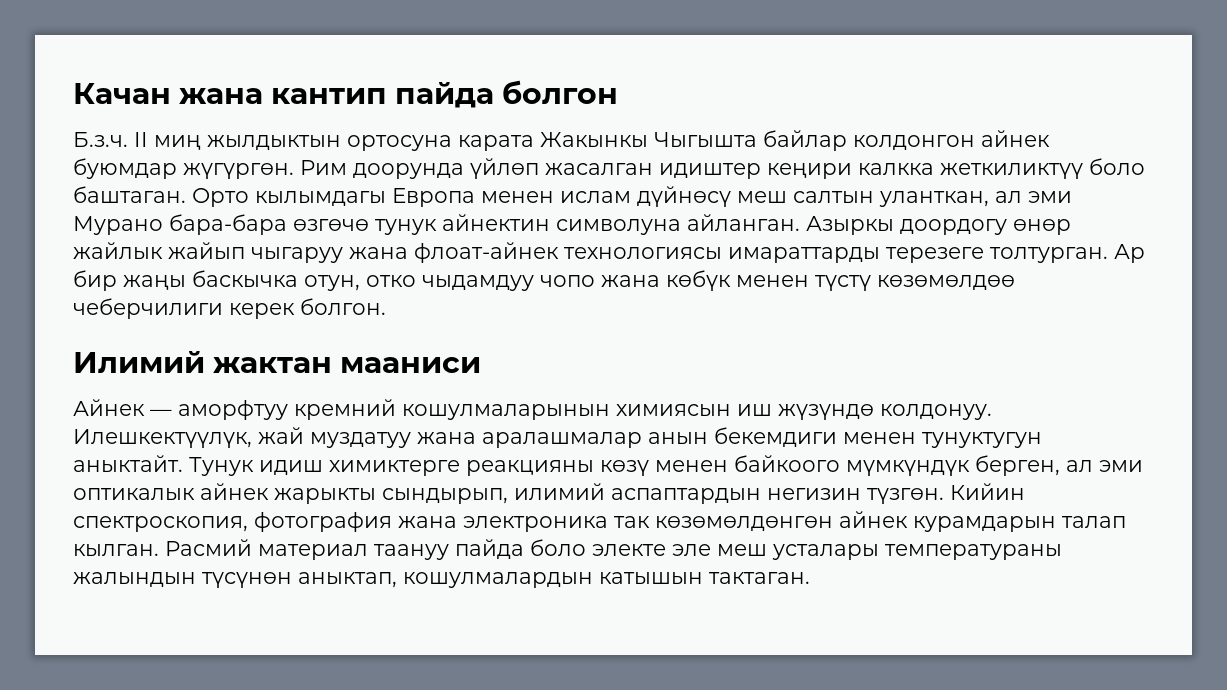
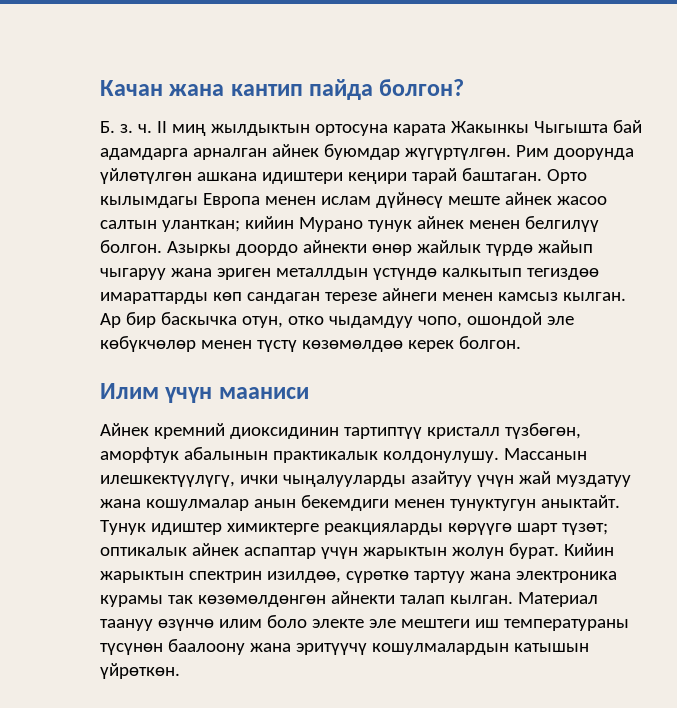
- Качан жана кантип пайда болгон
- Б.з.ч. II миң жылдыктын ортосуна карата Жакынкы Чыгышта байлар колдонгон айнек буюмдар жүгүргөн.
+ Качан жана кантип пайда болгон?
+ Б. з. ч. II миң жылдыктын ортосуна карата Жакынкы Чыгышта бай адамдарга арналган айнек буюмдар жүгүртүлгөн.
- Рим доорунда үйлөп жасалган идиштер кеңири калкка жеткиликтүү боло баштаган.
+ Рим доорунда үйлөтүлгөн ашкана идиштери кеңири тарай баштаган.
- Орто кылымдагы Европа менен ислам дүйнөсү меш салтын уланткан, ал эми Мурано бара-бара өзгөчө тунук айнектин символуна айланган. Азыркы доордогу өнөр жайлык жайып чыгаруу жана флоат-айнек технологиясы имараттарды терезеге толтурган.
+ Орто кылымдагы Европа менен ислам дүйнөсү меште айнек жасоо салтын уланткан; кийин Мурано тунук айнек менен белгилүү болгон. Азыркы доордо айнекти өнөр жайлык түрдө жайып чыгаруу жана эриген металлдын үстүндө калкытып тегиздөө имараттарды көп сандаган терезе айнеги менен камсыз кылган.
- Ар бир жаңы баскычка отун, отко чыдамдуу чопо жана көбүк менен түстү көзөмөлдөө чеберчилиги керек болгон.
+ Ар бир баскычка отун, отко чыдамдуу чопо, ошондой эле көбүкчөлөр менен түстү көзөмөлдөө керек болгон.
- Илимий жактан мааниси
+ Илим үчүн мааниси
- Айнек — аморфтуу кремний кошулмаларынын химиясын иш жүзүндө колдонуу. Илешкектүүлүк, жай муздатуу жана аралашмалар анын бекемдиги менен тунуктугун аныктайт.
+ Айнек кремний диоксидинин тартиптүү кристалл түзбөгөн, аморфтук абалынын практикалык колдонулушу. Массанын илешкектүүлүгү, ички чыңалууларды азайтуу үчүн жай муздатуу жана кошулмалар анын бекемдиги менен тунуктугун аныктайт.
- Тунук идиш химиктерге реакцияны көзү менен байкоого мүмкүндүк берген, ал эми оптикалык айнек жарыкты сындырып, илимий аспаптардын негизин түзгөн. Кийин спектроскопия, фотография жана электроника так көзөмөлдөнгөн айнек курамдарын талап кылган. Расмий материал таануу пайда боло электе эле меш усталары температураны жалындын түсүнөн аныктап, кошулмалардын катышын тактаган.
+ Тунук идиштер химиктерге реакцияларды көрүүгө шарт түзөт; оптикалык айнек аспаптар үчүн жарыктын жолун бурат. Кийин жарыктын спектрин изилдөө, сүрөткө тартуу жана электроника курамы так көзөмөлдөнгөн айнекти талап кылган. Материал таануу өзүнчө илим боло электе эле мештеги иш температураны түсүнөн баалоону жана эритүүчү кошулмалардын катышын үйрөткөн.

